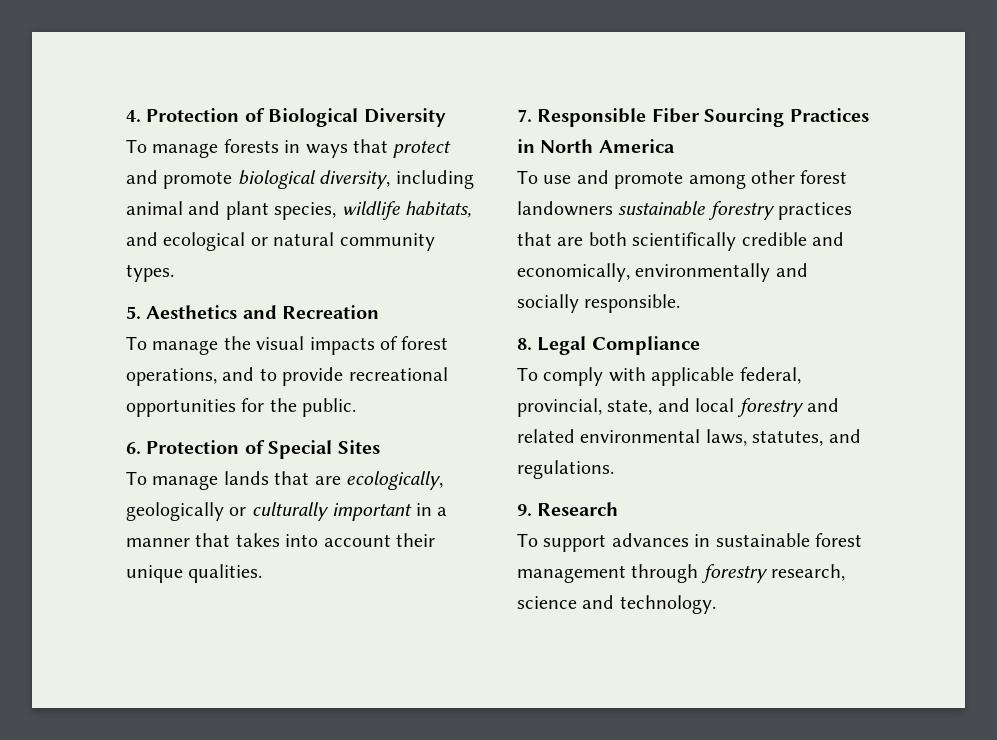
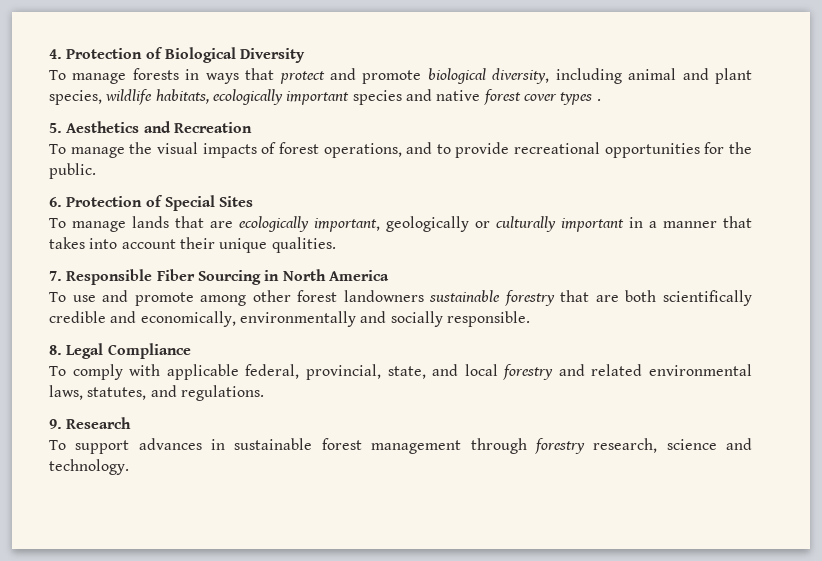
- To manage forests in ways that protect and promote biological diversity, including animal and plant species, wildlife habitats, and ecological or natural community types.
+ To manage forests in ways that protect and promote biological diversity, including animal and plant species, wildlife habitats, ecologically important species and native forest cover types .
- To manage lands that are ecologically, geologically or culturally important in a manner that takes into account their unique qualities.
+ To manage lands that are ecologically important, geologically or culturally important in a manner that takes into account their unique qualities.
- 7. Responsible Fiber Sourcing Practices in North America
+ 7. Responsible Fiber Sourcing in North America
- To use and promote among other forest landowners sustainable forestry practices that are both scientifically credible and economically, environmentally and socially responsible.
+ To use and promote among other forest landowners sustainable forestry that are both scientifically credible and economically, environmentally and socially responsible.

